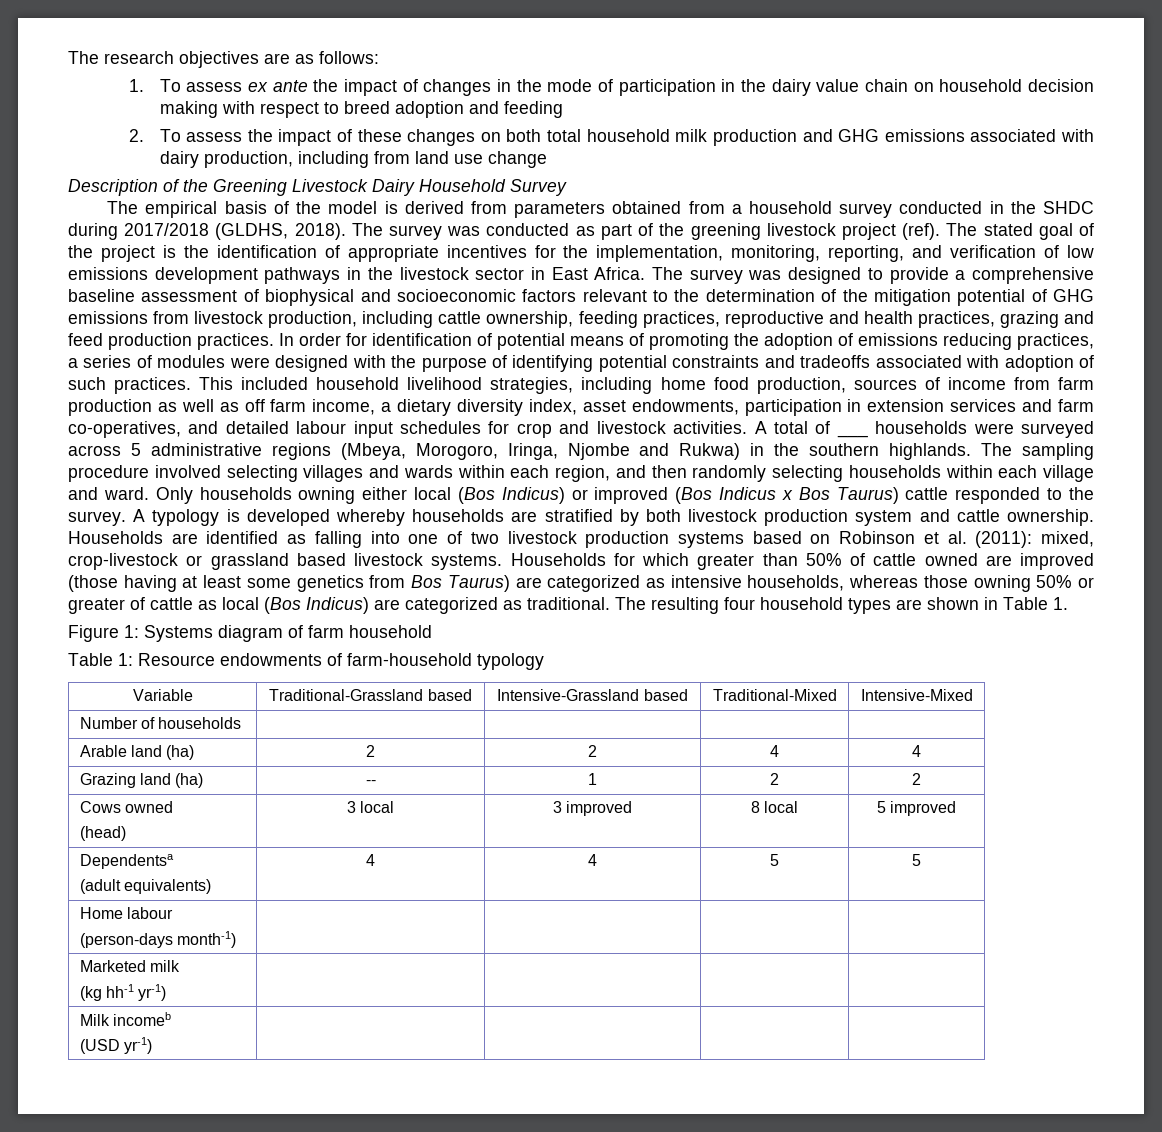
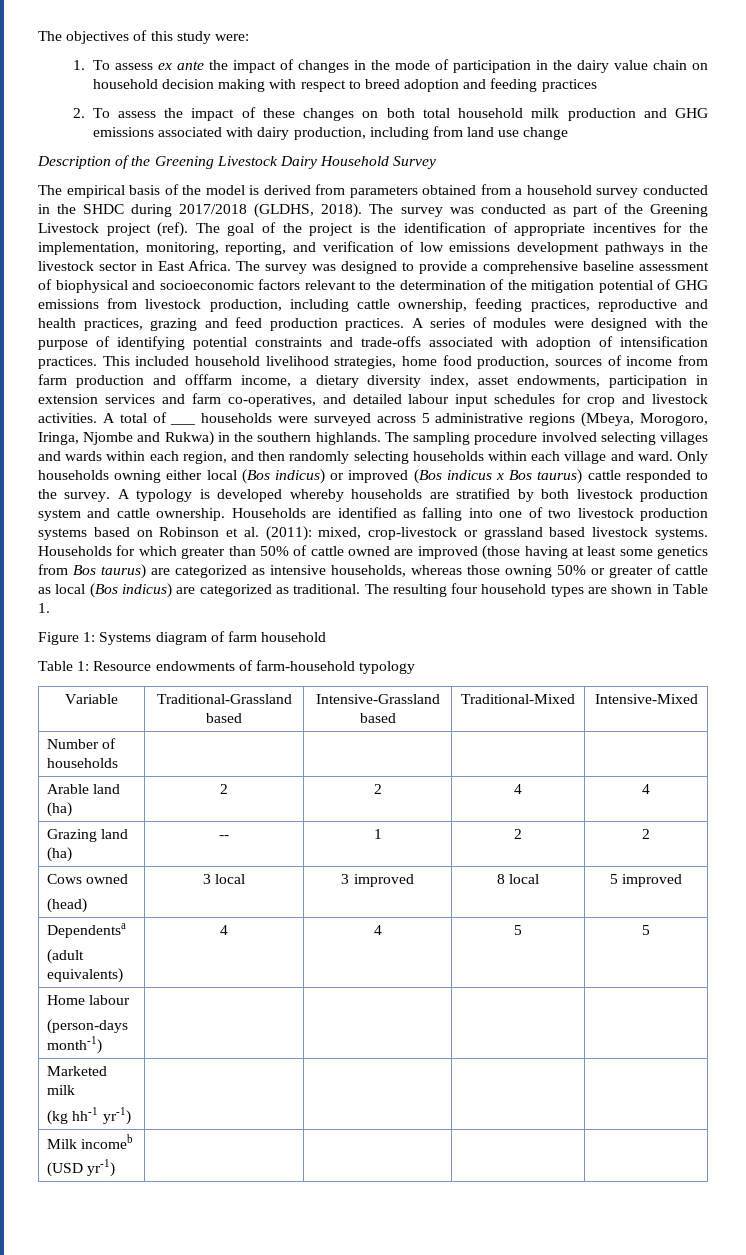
- The research objectives are as follows:
+ The objectives of this study were:
- 1. To assess ex ante the impact of changes in the mode of participation in the dairy value chain on household decision making with respect to breed adoption and feeding
+ 1. To assess ex ante the impact of changes in the mode of participation in the dairy value chain on household decision making with respect to breed adoption and feeding practices
- The survey was conducted as part of the greening livestock project (ref).
+ The survey was conducted as part of the Greening Livestock project (ref).
- The stated goal of the project is the identification of appropriate incentives for the implementation, monitoring, reporting, and verification of low emissions development pathways in the livestock sector in East Africa.
+ The goal of the project is the identification of appropriate incentives for the implementation, monitoring, reporting, and verification of low emissions development pathways in the livestock sector in East Africa.
- In order for identification of potential means of promoting the adoption of emissions reducing practices, a series of modules were designed with the purpose of identifying potential constraints and tradeoffs associated with adoption of such practices.
+ A series of modules were designed with the purpose of identifying potential constraints and trade-offs associated with adoption of intensification practices.
- This included household livelihood strategies, including home food production, sources of income from farm production as well as off farm income, a dietary diversity index, asset endowments, participation in extension services and farm co-operatives, and detailed labour input schedules for crop and livestock activities.
+ This included household livelihood strategies, home food production, sources of income from farm production and offfarm income, a dietary diversity index, asset endowments, participation in extension services and farm co-operatives, and detailed labour input schedules for crop and livestock activities.
- Only households owning either local (Bos Indicus) or improved (Bos Indicus x Bos Taurus) cattle responded to the survey.
+ Only households owning either local (Bos indicus) or improved (Bos indicus x Bos taurus) cattle responded to the survey.
- Households for which greater than 50% of cattle owned are improved (those having at least some genetics from Bos Taurus) are categorized as intensive households, whereas those owning 50% or greater of cattle as local (Bos Indicus) are categorized as traditional.
+ Households for which greater than 50% of cattle owned are improved (those having at least some genetics from Bos taurus) are categorized as intensive households, whereas those owning 50% or greater of cattle as local (Bos indicus) are categorized as traditional.

